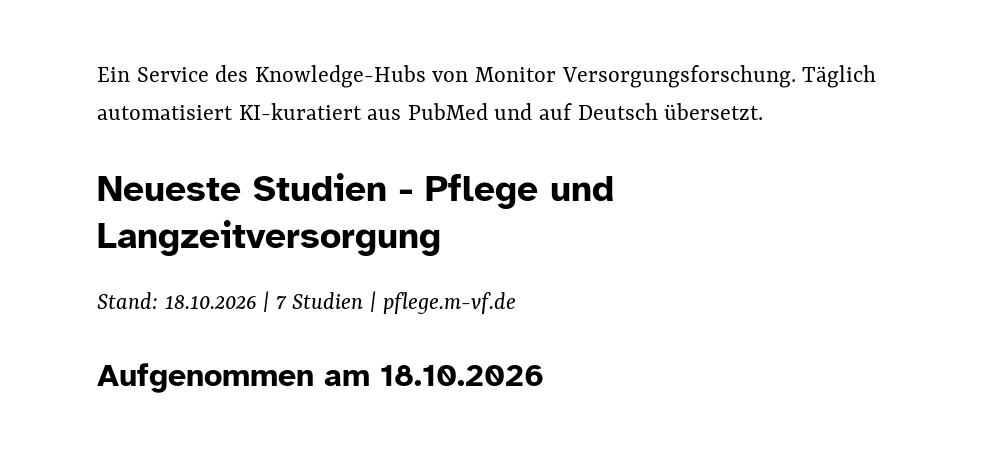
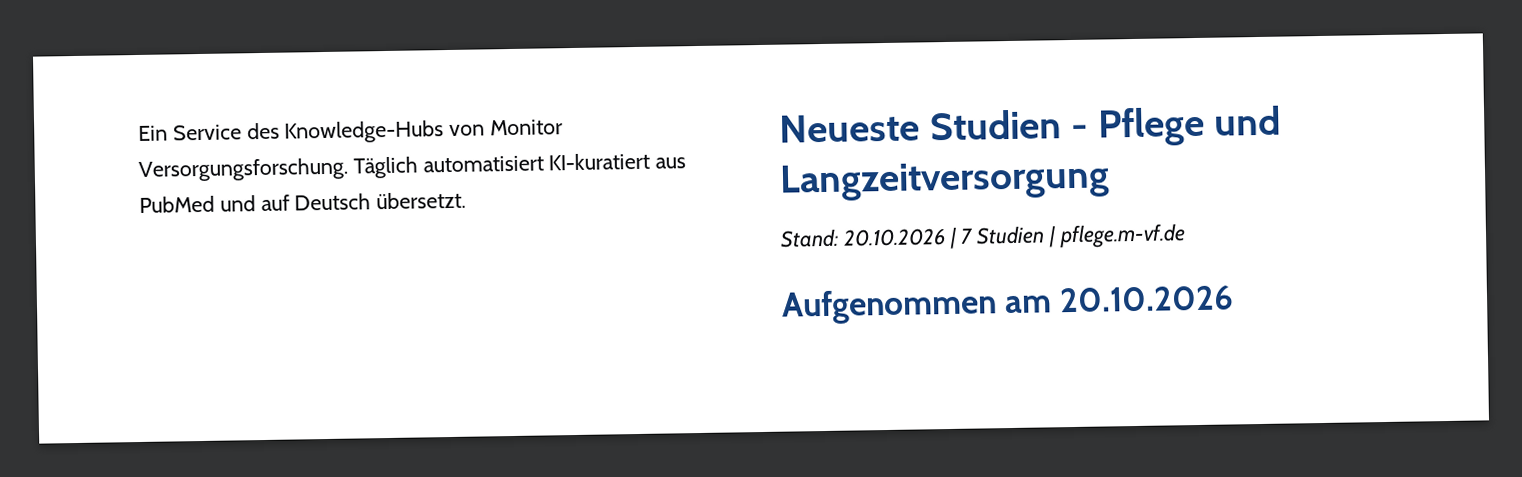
- Stand: 18.10.2026 | 7 Studien | pflege.m-vf.de
+ Stand: 20.10.2026 | 7 Studien | pflege.m-vf.de
- Aufgenommen am 18.10.2026
+ Aufgenommen am 20.10.2026

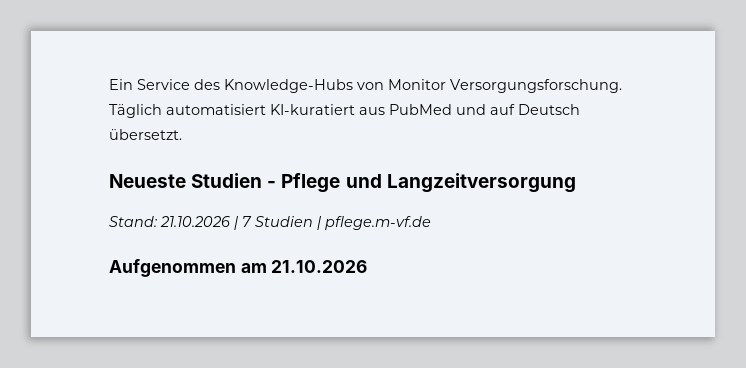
- Stand: 20.10.2026 | 7 Studien | pflege.m-vf.de
+ Stand: 21.10.2026 | 7 Studien | pflege.m-vf.de
- Aufgenommen am 20.10.2026
+ Aufgenommen am 21.10.2026

